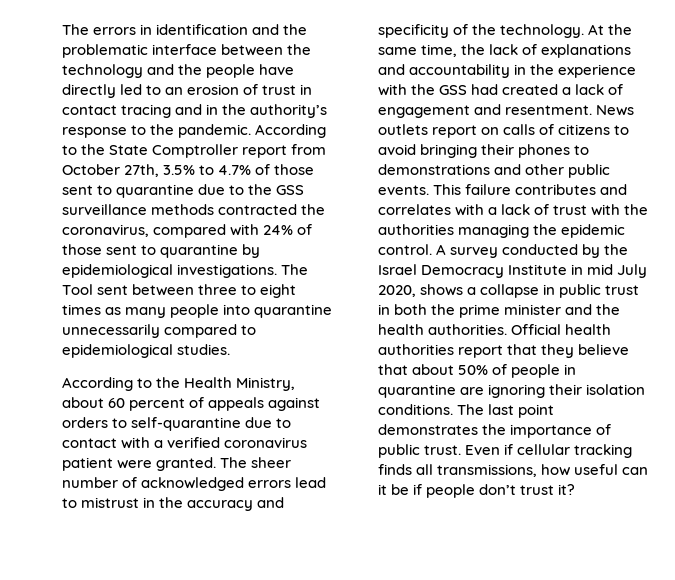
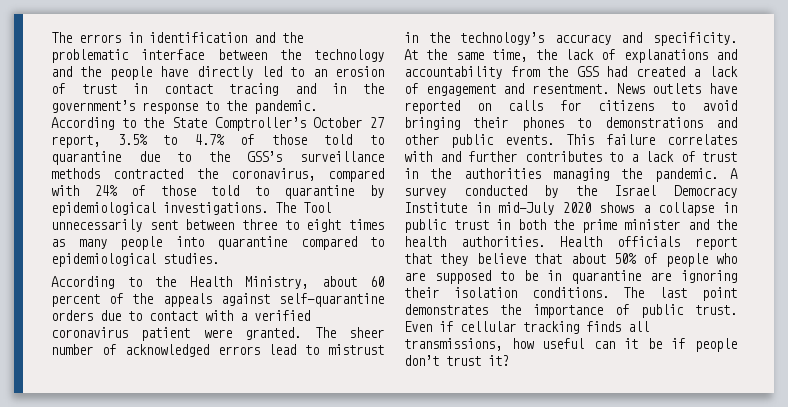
- The errors in identification and the problematic interface between the technology and the people have directly led to an erosion of trust in contact tracing and in the authority’s response to the pandemic.
+ The errors in identification and the problematic interface between the technology and the people have directly led to an erosion of trust in contact tracing and in the government’s response to the pandemic.
- According to the State Comptroller report from October 27th, 3.5% to 4.7% of those sent to quarantine due to the GSS surveillance methods contracted the coronavirus, compared with 24% of those sent to quarantine by epidemiological investigations.
+ According to the State Comptroller’s October 27 report, 3.5% to 4.7% of those told to quarantine due to the GSS’s surveillance methods contracted the coronavirus, compared with 24% of those told to quarantine by epidemiological investigations.
- The Tool sent between three to eight times as many people into quarantine unnecessarily compared to epidemiological studies.
+ The Tool unnecessarily sent between three to eight times as many people into quarantine compared to epidemiological studies.
- According to the Health Ministry, about 60 percent of appeals against orders to self-quarantine due to contact with a verified coronavirus patient were granted.
+ According to the Health Ministry, about 60 percent of the appeals against self-quarantine orders due to contact with a verified coronavirus patient were granted.
- The sheer number of acknowledged errors lead to mistrust in the accuracy and specificity of the technology.
+ The sheer number of acknowledged errors lead to mistrust in the technology’s accuracy and specificity.
- At the same time, the lack of explanations and accountability in the experience with the GSS had created a lack of engagement and resentment.
+ At the same time, the lack of explanations and accountability from the GSS had created a lack of engagement and resentment.
- News outlets report on calls of citizens to avoid bringing their phones to demonstrations and other public events.
+ News outlets have reported on calls for citizens to avoid bringing their phones to demonstrations and other public events.
- This failure contributes and correlates with a lack of trust with the authorities managing the epidemic control.
+ This failure correlates with and further contributes to a lack of trust in the authorities managing the pandemic.
- A survey conducted by the Israel Democracy Institute in mid July 2020, shows a collapse in public trust in both the prime minister and the health authorities.
+ A survey conducted by the Israel Democracy Institute in mid-July 2020 shows a collapse in public trust in both the prime minister and the health authorities.
- Official health authorities report that they believe that about 50% of people in quarantine are ignoring their isolation conditions.
+ Health officials report that they believe that about 50% of people who are supposed to be in quarantine are ignoring their isolation conditions.

